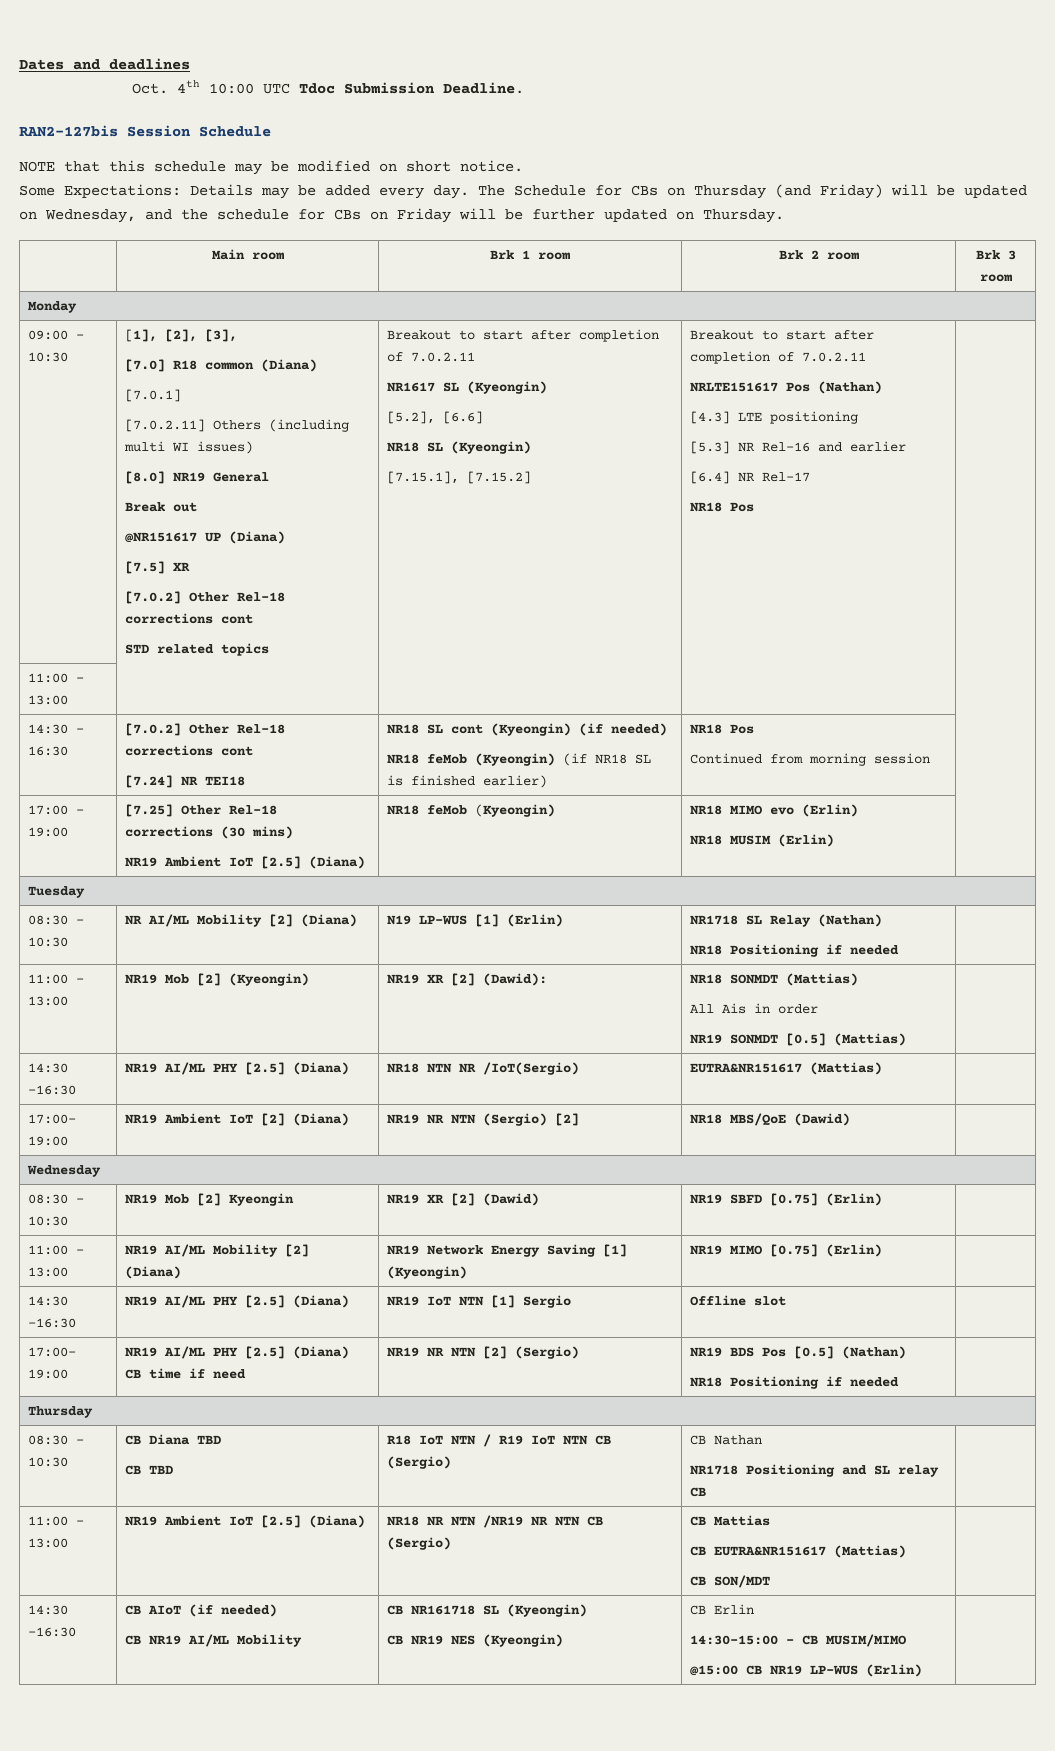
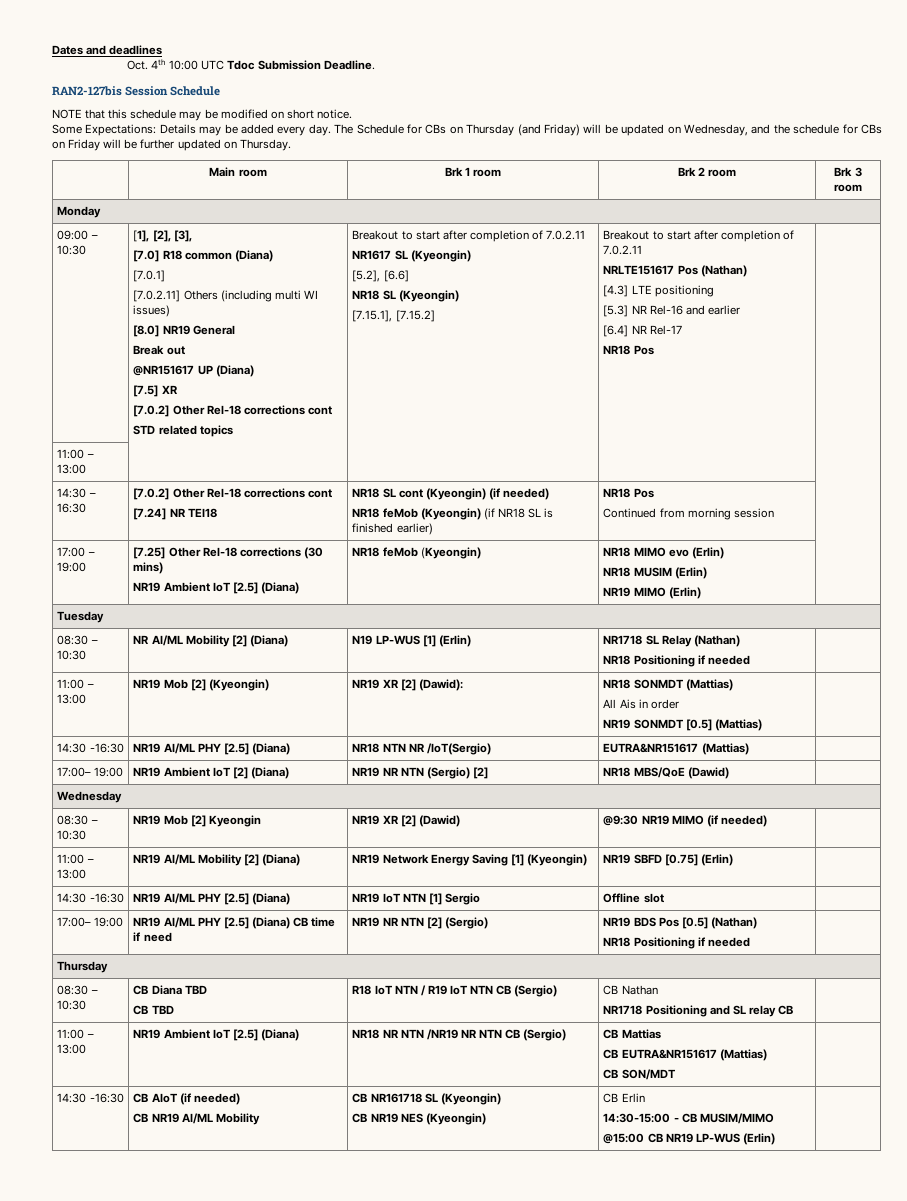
  17:00 – 19:00 | [7.25] Other Rel-18 corrections (30 mins)
  NR19 Ambient IoT [2.5] (Diana) | NR18 feMob (Kyeongin) | NR18 MIMO evo (Erlin)
- NR18 MUSIM (Erlin) |
+ NR18 MUSIM (Erlin)
+ NR19 MIMO (Erlin) |
- 08:30 – 10:30 | NR19 Mob [2] Kyeongin | NR19 XR [2] (Dawid) | NR19 SBFD [0.75] (Erlin) |
+ 08:30 – 10:30 | NR19 Mob [2] Kyeongin | NR19 XR [2] (Dawid) | @9:30 NR19 MIMO (if needed) |
- 11:00 – 13:00 | NR19 AI/ML Mobility [2] (Diana) | NR19 Network Energy Saving [1] (Kyeongin) | NR19 MIMO [0.75] (Erlin) |
+ 11:00 – 13:00 | NR19 AI/ML Mobility [2] (Diana) | NR19 Network Energy Saving [1] (Kyeongin) | NR19 SBFD [0.75] (Erlin) |

